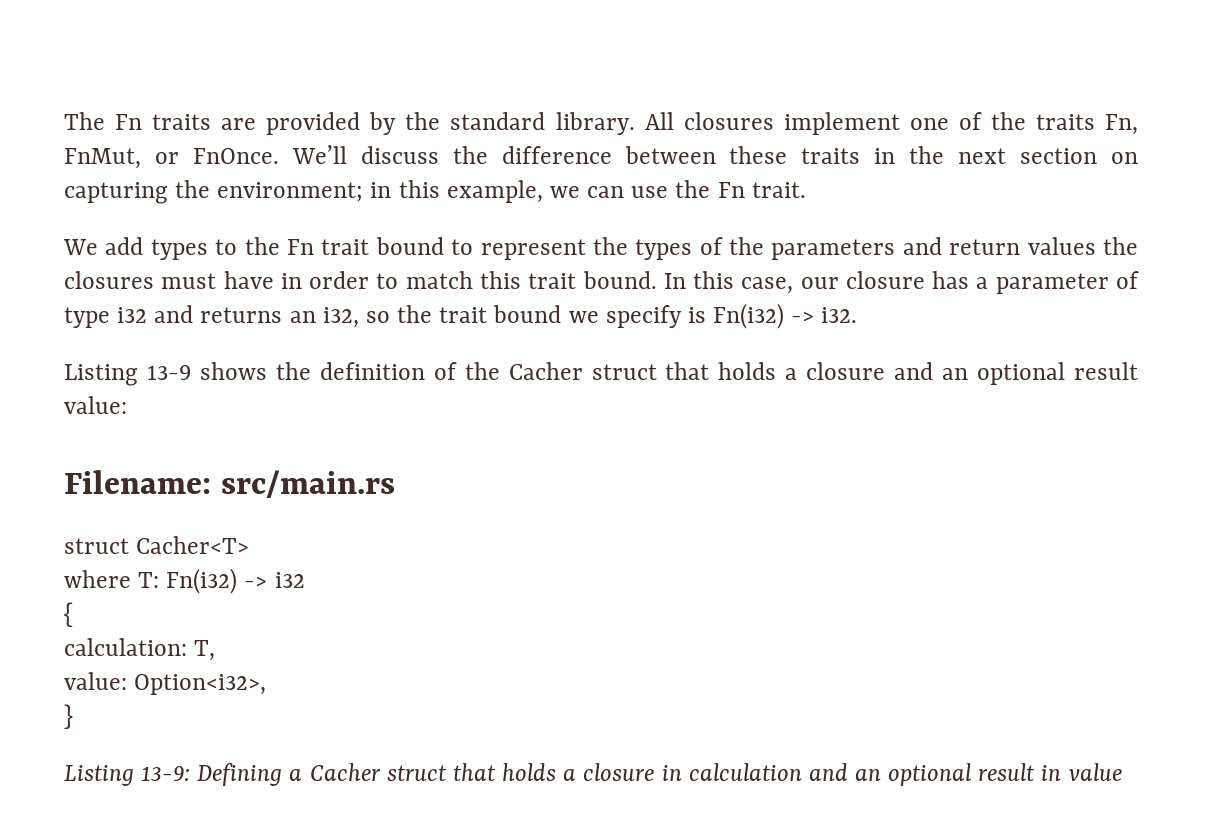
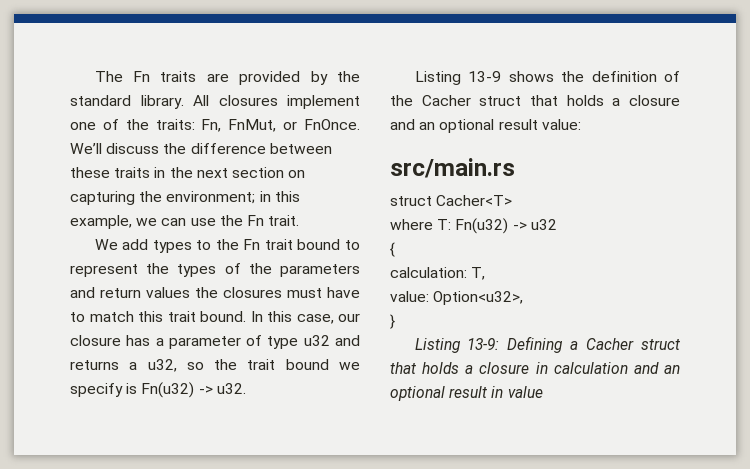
- All closures implement one of the traits Fn, FnMut, or FnOnce.
+ All closures implement one of the traits: Fn, FnMut, or FnOnce.
- We add types to the Fn trait bound to represent the types of the parameters and return values the closures must have in order to match this trait bound.
+ We add types to the Fn trait bound to represent the types of the parameters and return values the closures must have to match this trait bound.
- In this case, our closure has a parameter of type i32 and returns an i32, so the trait bound we specify is Fn(i32) -> i32.
+ In this case, our closure has a parameter of type u32 and returns a u32, so the trait bound we specify is Fn(u32) -> u32.
- Filename: src/main.rs
+ src/main.rs
- where T: Fn(i32) -> i32
+ where T: Fn(u32) -> u32
- value: Option<i32>,
+ value: Option<u32>,

